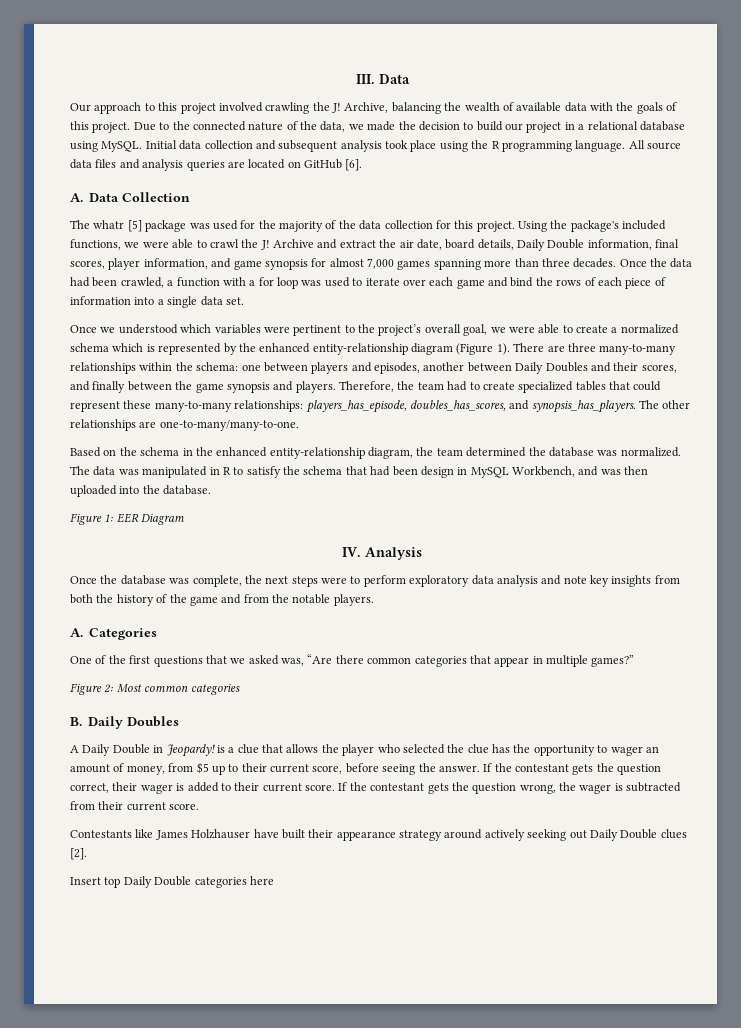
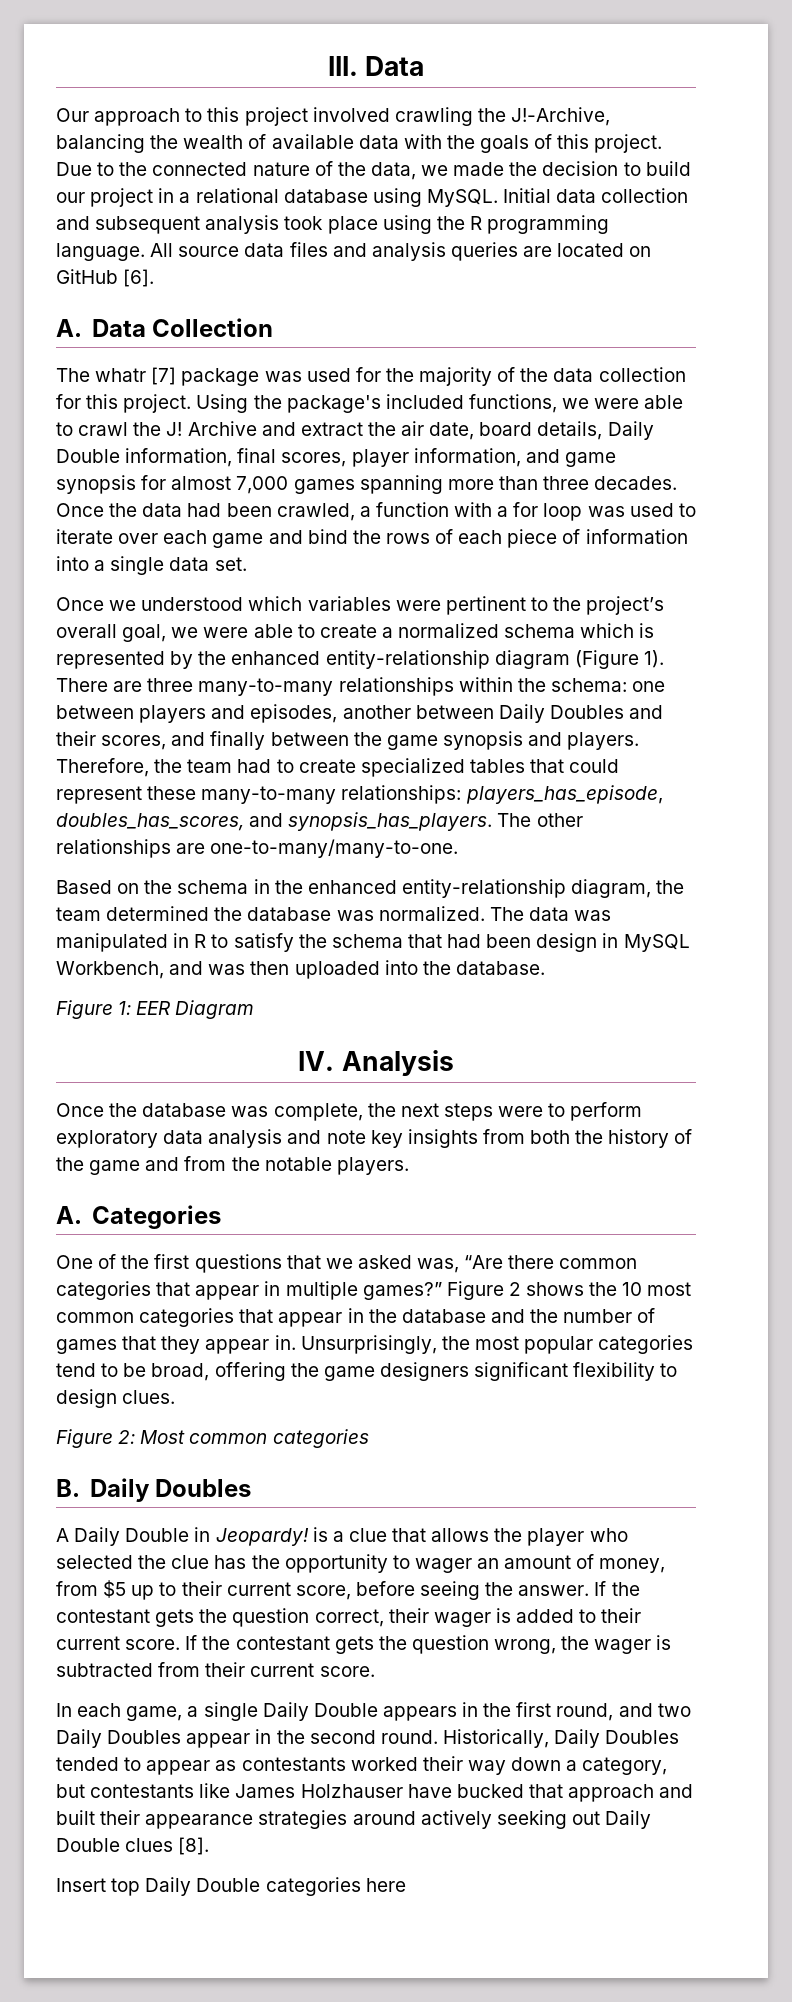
- Our approach to this project involved crawling the J! Archive, balancing the wealth of available data with the goals of this project.
+ Our approach to this project involved crawling the J!-Archive, balancing the wealth of available data with the goals of this project.
- The whatr [5] package was used for the majority of the data collection for this project.
+ The whatr [7] package was used for the majority of the data collection for this project.
+ Figure 2 shows the 10 most common categories that appear in the database and the number of games that they appear in. Unsurprisingly, the most popular categories tend to be broad, offering the game designers significant flexibility to design clues.
- Contestants like James Holzhauser have built their appearance strategy around actively seeking out Daily Double clues [2].
+ In each game, a single Daily Double appears in the first round, and two Daily Doubles appear in the second round. Historically, Daily Doubles tended to appear as contestants worked their way down a category, but contestants like James Holzhauser have bucked that approach and built their appearance strategies around actively seeking out Daily Double clues [8].

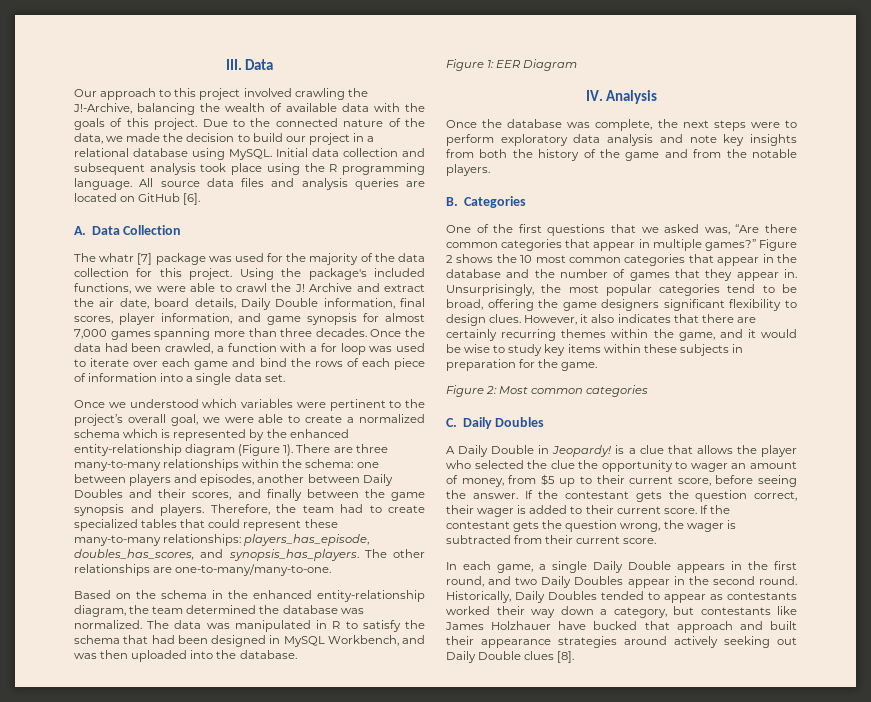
- The data was manipulated in R to satisfy the schema that had been design in MySQL Workbench, and was then uploaded into the database.
+ The data was manipulated in R to satisfy the schema that had been designed in MySQL Workbench, and was then uploaded into the database.
- A. Categories
+ B. Categories
+ However, it also indicates that there are certainly recurring themes within the game, and it would be wise to study key items within these subjects in preparation for the game.
- B. Daily Doubles
+ C. Daily Doubles
- A Daily Double in Jeopardy! is a clue that allows the player who selected the clue has the opportunity to wager an amount of money, from $5 up to their current score, before seeing the answer.
+ A Daily Double in Jeopardy! is a clue that allows the player who selected the clue the opportunity to wager an amount of money, from $5 up to their current score, before seeing the answer.
- Historically, Daily Doubles tended to appear as contestants worked their way down a category, but contestants like James Holzhauser have bucked that approach and built their appearance strategies around actively seeking out Daily Double clues [8].
+ Historically, Daily Doubles tended to appear as contestants worked their way down a category, but contestants like James Holzhauer have bucked that approach and built their appearance strategies around actively seeking out Daily Double clues [8].
- Insert top Daily Double categories here

